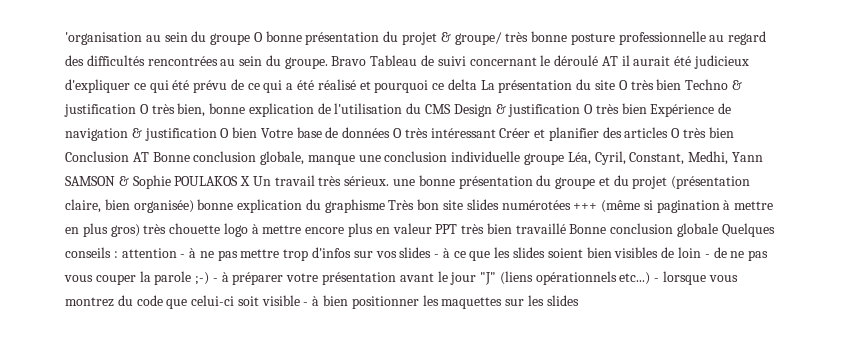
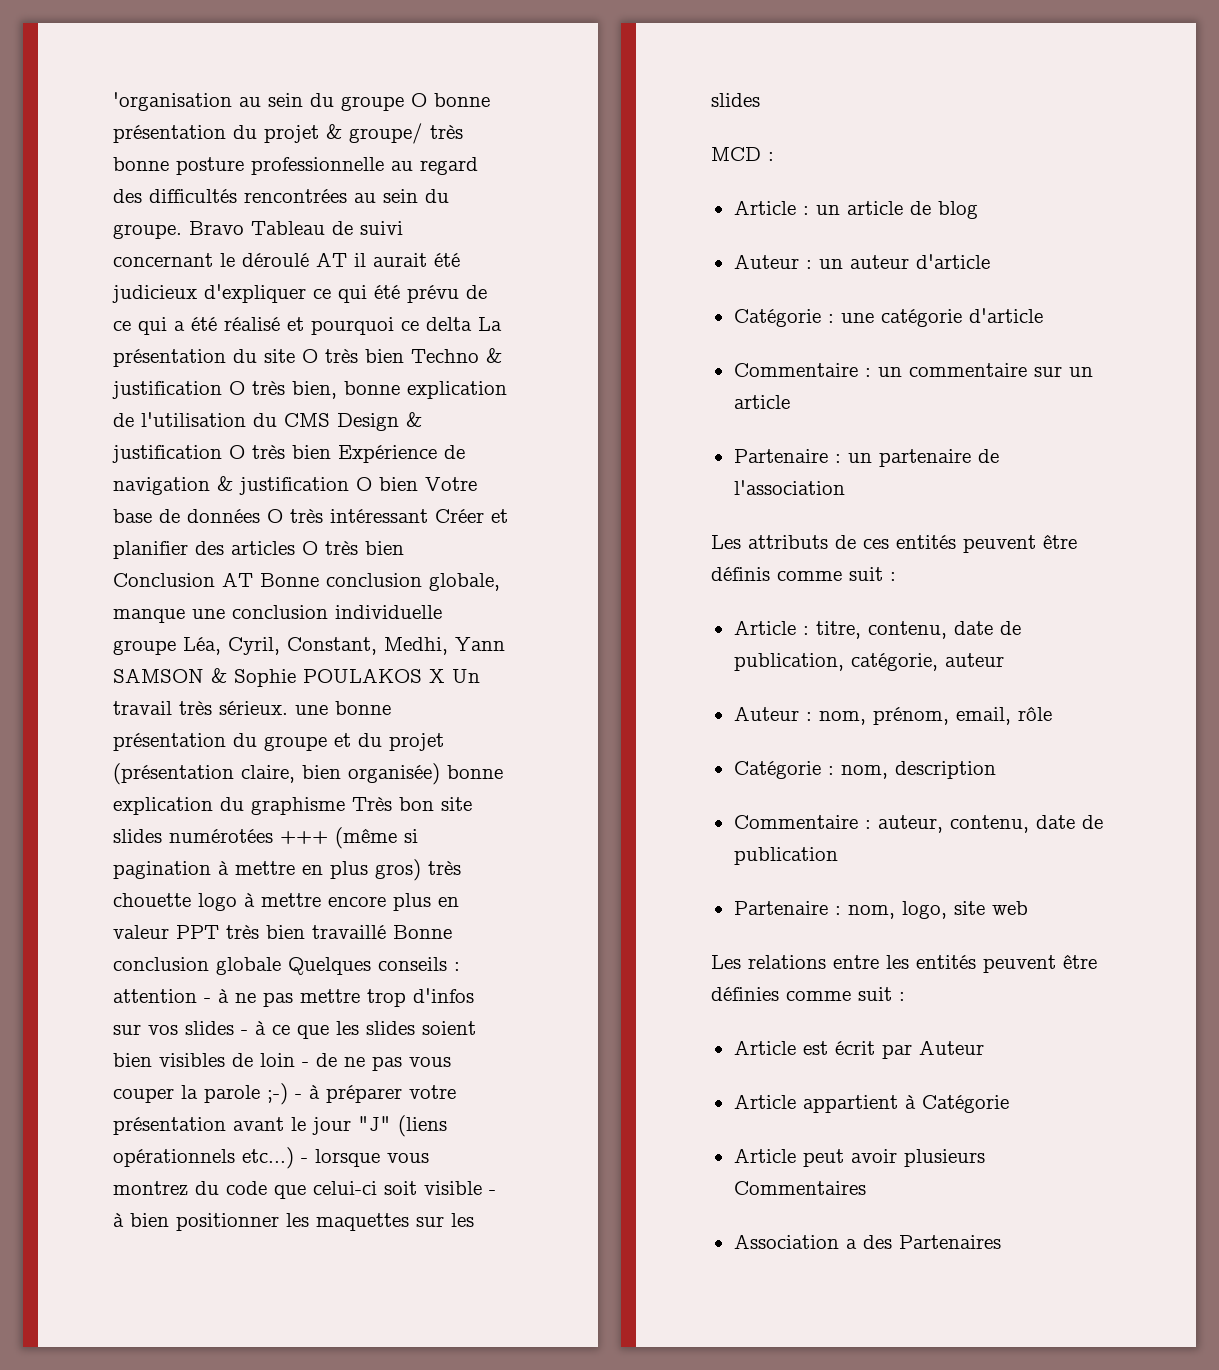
+ MCD :
+ Article : un article de blog
+ Auteur : un auteur d'article
+ Catégorie : une catégorie d'article
+ Commentaire : un commentaire sur un article
+ Partenaire : un partenaire de l'association
+ Les attributs de ces entités peuvent être définis comme suit :
+ Article : titre, contenu, date de publication, catégorie, auteur
+ Auteur : nom, prénom, email, rôle
+ Catégorie : nom, description
+ Commentaire : auteur, contenu, date de publication
+ Partenaire : nom, logo, site web
+ Les relations entre les entités peuvent être définies comme suit :
+ Article est écrit par Auteur
+ Article appartient à Catégorie
+ Article peut avoir plusieurs Commentaires
+ Association a des Partenaires

